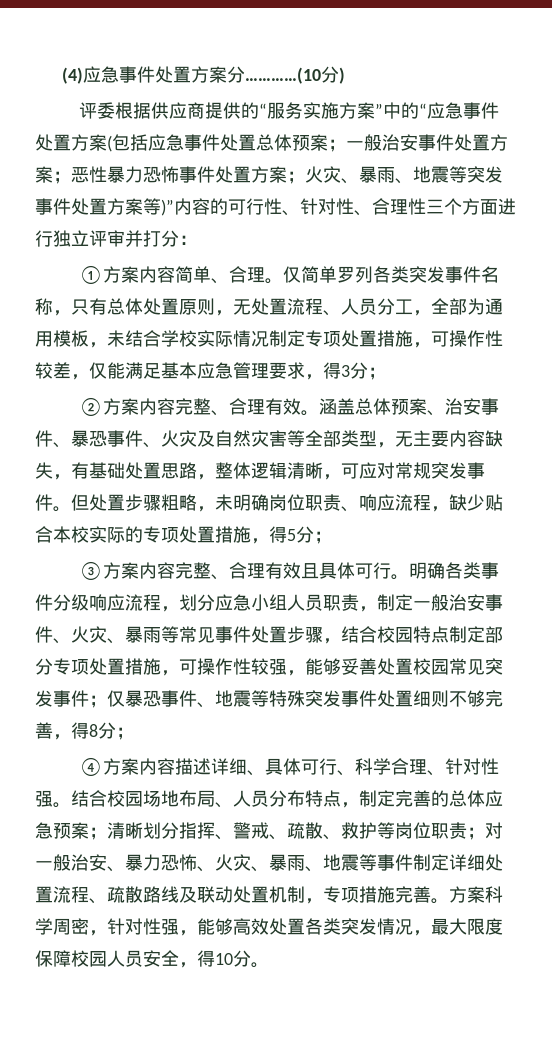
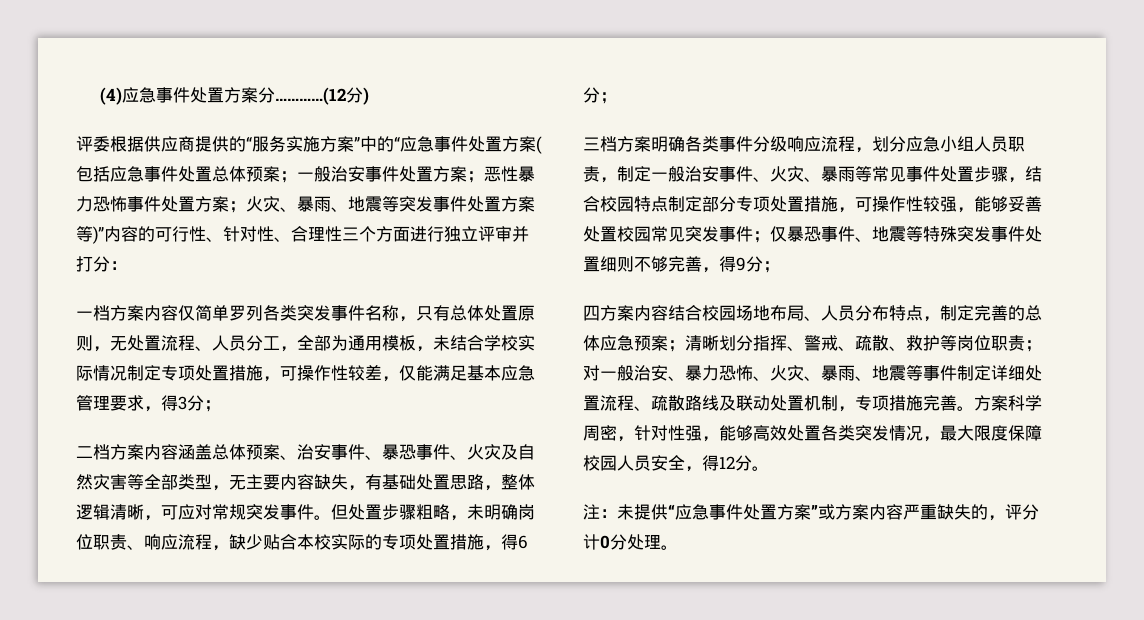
- (4)应急事件处置方案分…………(10分)
+ (4)应急事件处置方案分…………(12分)
- ①方案内容简单、合理。仅简单罗列各类突发事件名称，只有总体处置原则，无处置流程、人员分工，全部为通用模板，未结合学校实际情况制定专项处置措施，可操作性较差，仅能满足基本应急管理要求，得3分；
+ 一档方案内容仅简单罗列各类突发事件名称，只有总体处置原则，无处置流程、人员分工，全部为通用模板，未结合学校实际情况制定专项处置措施，可操作性较差，仅能满足基本应急管理要求，得3分；
- ②方案内容完整、合理有效。涵盖总体预案、治安事件、暴恐事件、火灾及自然灾害等全部类型，无主要内容缺失，有基础处置思路，整体逻辑清晰，可应对常规突发事件。
+ 二档方案内容涵盖总体预案、治安事件、暴恐事件、火灾及自然灾害等全部类型，无主要内容缺失，有基础处置思路，整体逻辑清晰，可应对常规突发事件。
- 但处置步骤粗略，未明确岗位职责、响应流程，缺少贴合本校实际的专项处置措施，得5分；
- ③方案内容完整、合理有效且具体可行。明确各类事件分级响应流程，划分应急小组人员职责，制定一般治安事件、火灾、暴雨等常见事件处置步骤，结合校园特点制定部分专项处置措施，可操作性较强，能够妥善处置校园常见突发事件；
+ 但处置步骤粗略，未明确岗位职责、响应流程，缺少贴合本校实际的专项处置措施，得6分；
+ 三档方案明确各类事件分级响应流程，划分应急小组人员职责，制定一般治安事件、火灾、暴雨等常见事件处置步骤，结合校园特点制定部分专项处置措施，可操作性较强，能够妥善处置校园常见突发事件；
- 仅暴恐事件、地震等特殊突发事件处置细则不够完善，得8分；
- ④方案内容描述详细、具体可行、科学合理、针对性强。结合校园场地布局、人员分布特点，制定完善的总体应急预案；
+ 仅暴恐事件、地震等特殊突发事件处置细则不够完善，得9分；
+ 四方案内容结合校园场地布局、人员分布特点，制定完善的总体应急预案；
- 方案科学周密，针对性强，能够高效处置各类突发情况，最大限度保障校园人员安全，得10分。
+ 方案科学周密，针对性强，能够高效处置各类突发情况，最大限度保障校园人员安全，得12分。
+ 注：未提供“应急事件处置方案”或方案内容严重缺失的，评分计0分处理。

